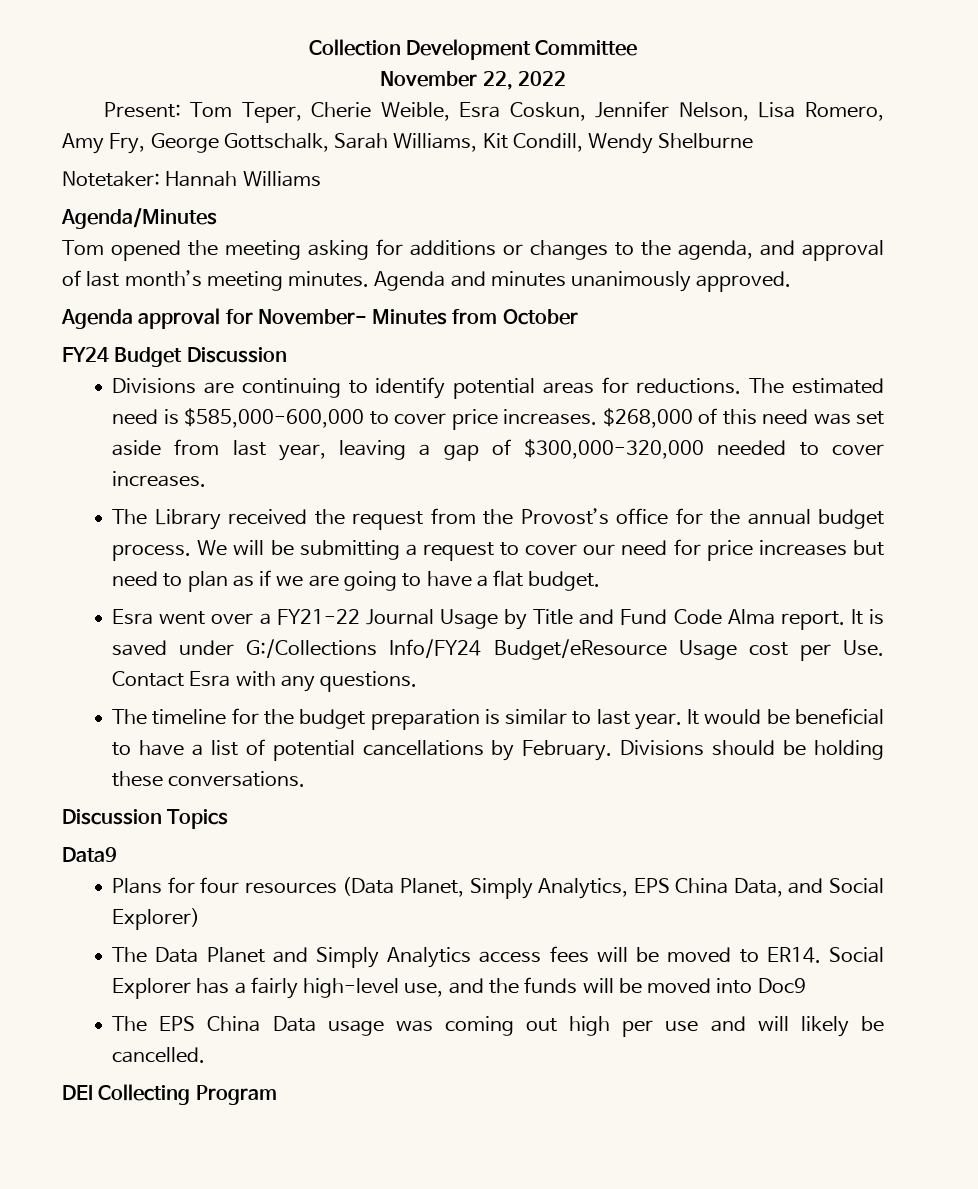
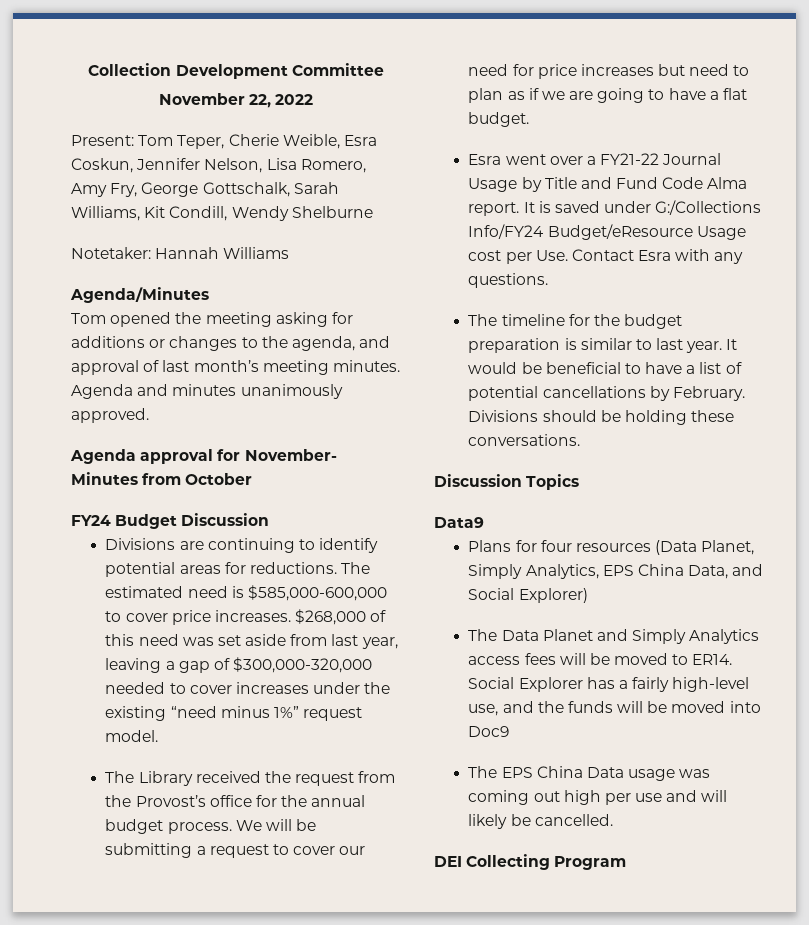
- $268,000 of this need was set aside from last year, leaving a gap of $300,000-320,000 needed to cover increases.
+ $268,000 of this need was set aside from last year, leaving a gap of $300,000-320,000 needed to cover increases under the existing “need minus 1%” request model.

